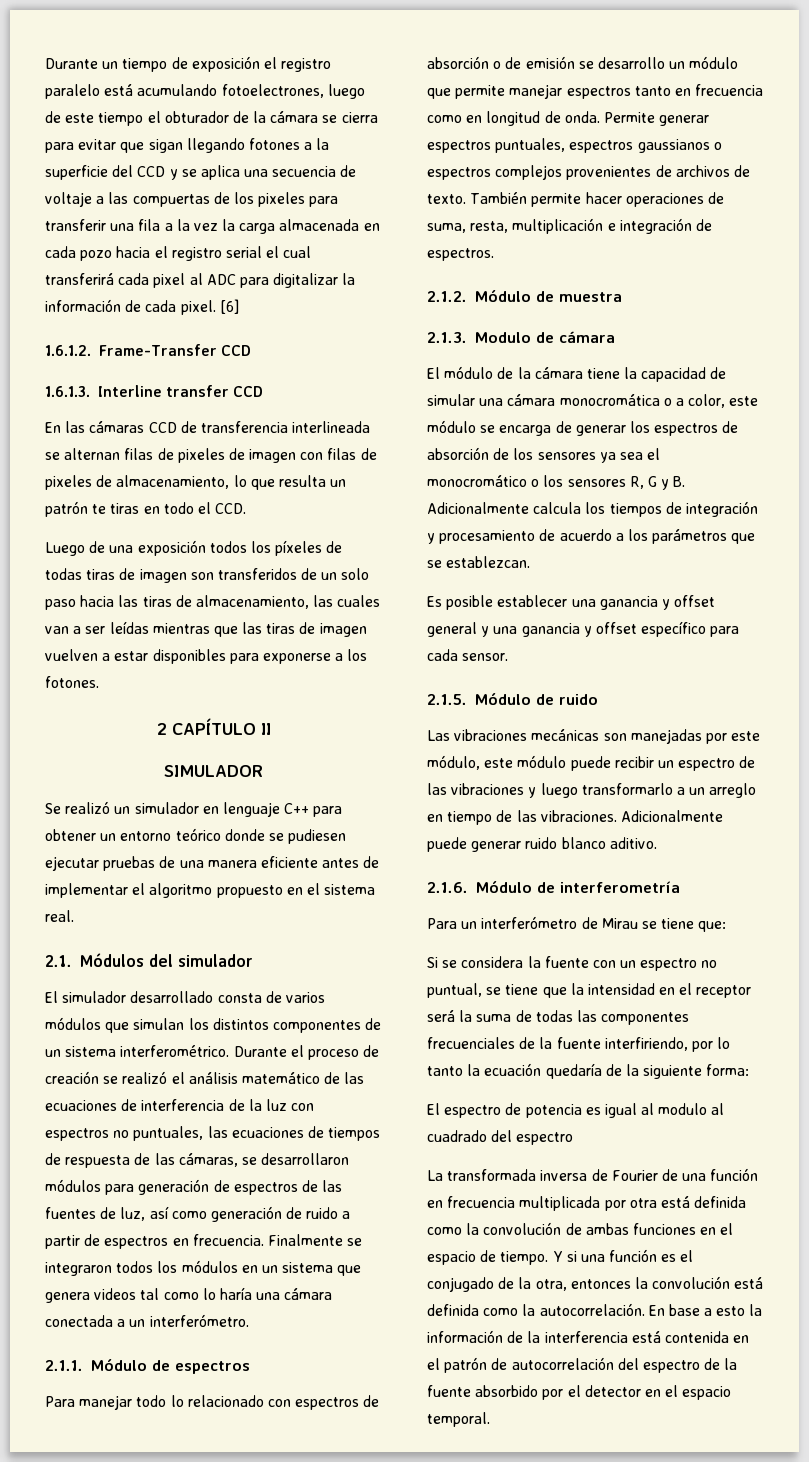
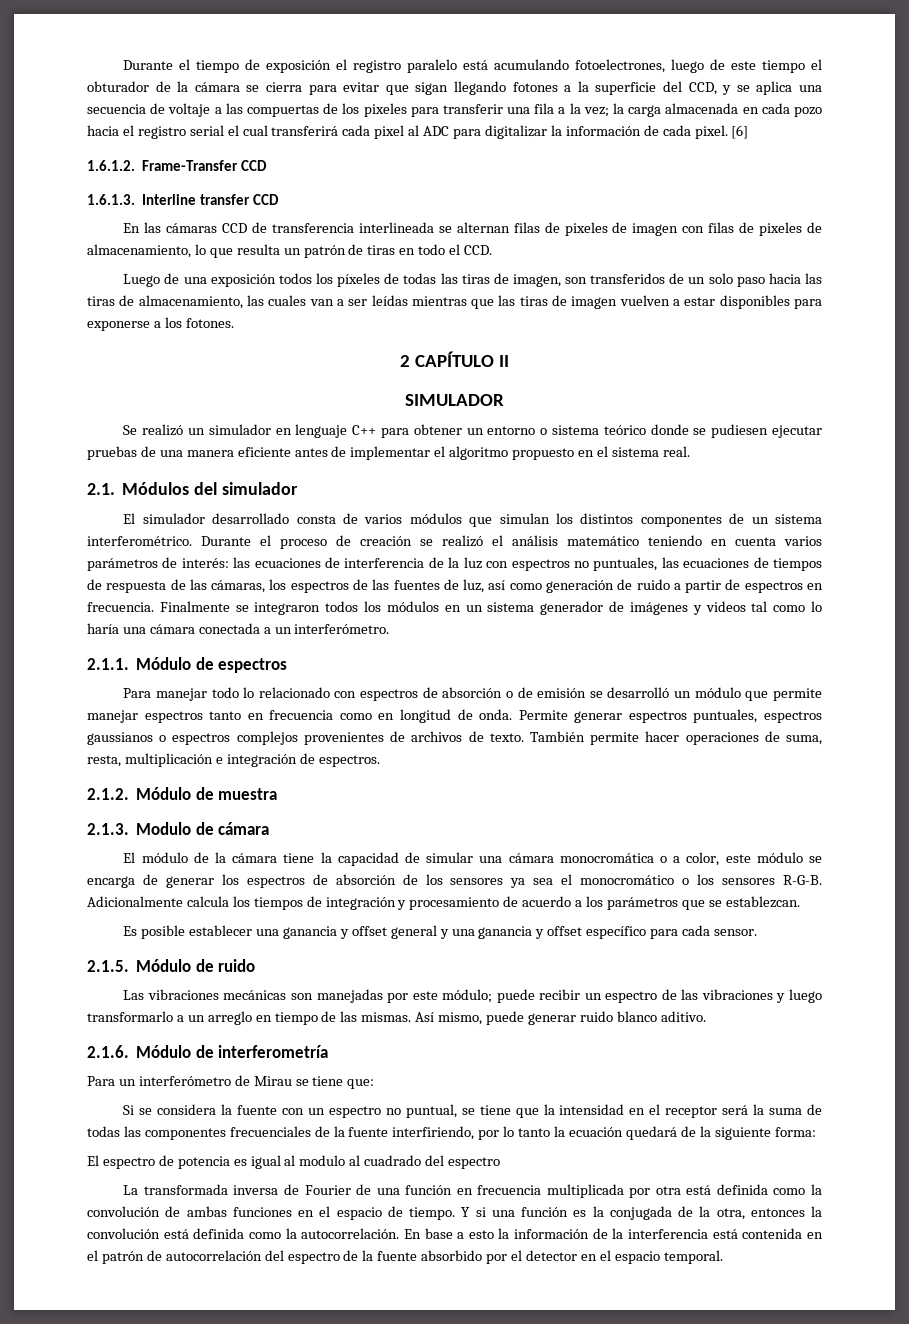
- Durante un tiempo de exposición el registro paralelo está acumulando fotoelectrones, luego de este tiempo el obturador de la cámara se cierra para evitar que sigan llegando fotones a la superficie del CCD y se aplica una secuencia de voltaje a las compuertas de los pixeles para transferir una fila a la vez la carga almacenada en cada pozo hacia el registro serial el cual transferirá cada pixel al ADC para digitalizar la información de cada pixel.
+ Durante el tiempo de exposición el registro paralelo está acumulando fotoelectrones, luego de este tiempo el obturador de la cámara se cierra para evitar que sigan llegando fotones a la superficie del CCD, y se aplica una secuencia de voltaje a las compuertas de los pixeles para transferir una fila a la vez; la carga almacenada en cada pozo hacia el registro serial el cual transferirá cada pixel al ADC para digitalizar la información de cada pixel.
- En las cámaras CCD de transferencia interlineada se alternan filas de pixeles de imagen con filas de pixeles de almacenamiento, lo que resulta un patrón te tiras en todo el CCD.
+ En las cámaras CCD de transferencia interlineada se alternan filas de pixeles de imagen con filas de pixeles de almacenamiento, lo que resulta un patrón de tiras en todo el CCD.
- Luego de una exposición todos los píxeles de todas tiras de imagen son transferidos de un solo paso hacia las tiras de almacenamiento, las cuales van a ser leídas mientras que las tiras de imagen vuelven a estar disponibles para exponerse a los fotones.
+ Luego de una exposición todos los píxeles de todas las tiras de imagen, son transferidos de un solo paso hacia las tiras de almacenamiento, las cuales van a ser leídas mientras que las tiras de imagen vuelven a estar disponibles para exponerse a los fotones.
- Se realizó un simulador en lenguaje C++ para obtener un entorno teórico donde se pudiesen ejecutar pruebas de una manera eficiente antes de implementar el algoritmo propuesto en el sistema real.
+ Se realizó un simulador en lenguaje C++ para obtener un entorno o sistema teórico donde se pudiesen ejecutar pruebas de una manera eficiente antes de implementar el algoritmo propuesto en el sistema real.
- Durante el proceso de creación se realizó el análisis matemático de las ecuaciones de interferencia de la luz con espectros no puntuales, las ecuaciones de tiempos de respuesta de las cámaras, se desarrollaron módulos para generación de espectros de las fuentes de luz, así como generación de ruido a partir de espectros en frecuencia.
+ Durante el proceso de creación se realizó el análisis matemático teniendo en cuenta varios parámetros de interés: las ecuaciones de interferencia de la luz con espectros no puntuales, las ecuaciones de tiempos de respuesta de las cámaras, los espectros de las fuentes de luz, así como generación de ruido a partir de espectros en frecuencia.
- Finalmente se integraron todos los módulos en un sistema que genera videos tal como lo haría una cámara conectada a un interferómetro.
+ Finalmente se integraron todos los módulos en un sistema generador de imágenes y videos tal como lo haría una cámara conectada a un interferómetro.
- Para manejar todo lo relacionado con espectros de absorción o de emisión se desarrollo un módulo que permite manejar espectros tanto en frecuencia como en longitud de onda.
+ Para manejar todo lo relacionado con espectros de absorción o de emisión se desarrolló un módulo que permite manejar espectros tanto en frecuencia como en longitud de onda.
- El módulo de la cámara tiene la capacidad de simular una cámara monocromática o a color, este módulo se encarga de generar los espectros de absorción de los sensores ya sea el monocromático o los sensores R, G y B. Adicionalmente calcula los tiempos de integración y procesamiento de acuerdo a los parámetros que se establezcan.
+ El módulo de la cámara tiene la capacidad de simular una cámara monocromática o a color, este módulo se encarga de generar los espectros de absorción de los sensores ya sea el monocromático o los sensores R-G-B. Adicionalmente calcula los tiempos de integración y procesamiento de acuerdo a los parámetros que se establezcan.
- Las vibraciones mecánicas son manejadas por este módulo, este módulo puede recibir un espectro de las vibraciones y luego transformarlo a un arreglo en tiempo de las vibraciones. Adicionalmente puede generar ruido blanco aditivo.
+ Las vibraciones mecánicas son manejadas por este módulo; puede recibir un espectro de las vibraciones y luego transformarlo a un arreglo en tiempo de las mismas. Así mismo, puede generar ruido blanco aditivo.
- Si se considera la fuente con un espectro no puntual, se tiene que la intensidad en el receptor será la suma de todas las componentes frecuenciales de la fuente interfiriendo, por lo tanto la ecuación quedaría de la siguiente forma:
+ Si se considera la fuente con un espectro no puntual, se tiene que la intensidad en el receptor será la suma de todas las componentes frecuenciales de la fuente interfiriendo, por lo tanto la ecuación quedará de la siguiente forma:
- Y si una función es el conjugado de la otra, entonces la convolución está definida como la autocorrelación.
+ Y si una función es la conjugada de la otra, entonces la convolución está definida como la autocorrelación.

